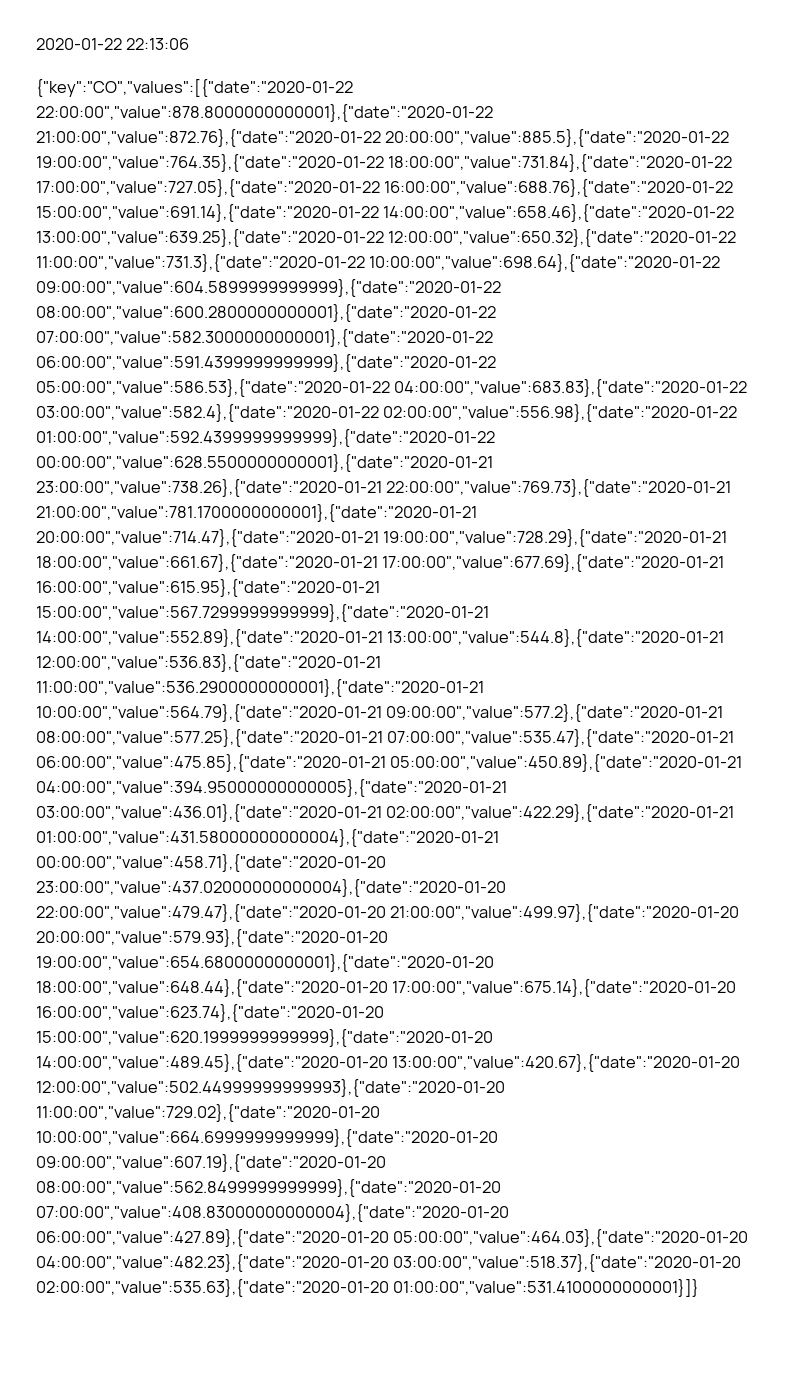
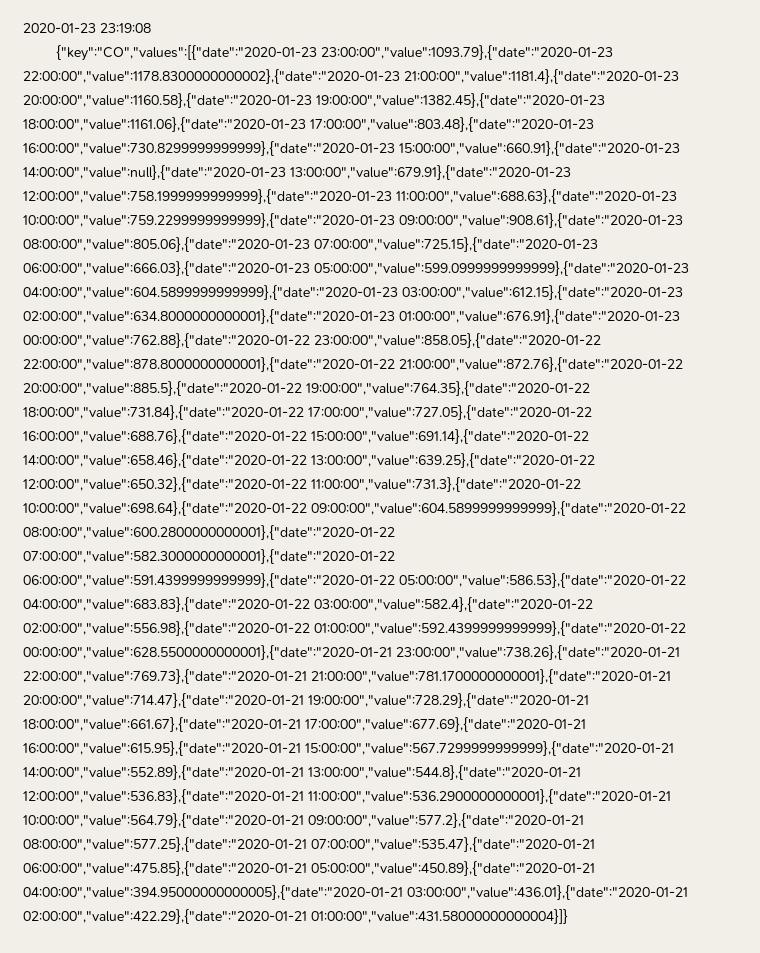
- 2020-01-22 22:13:06
- {"key":"CO","values":[{"date":"2020-01-22 22:00:00","value":878.8000000000001},{"date":"2020-01-22 21:00:00","value":872.76},{"date":"2020-01-22 20:00:00","value":885.5},{"date":"2020-01-22 19:00:00","value":764.35},{"date":"2020-01-22 18:00:00","value":731.84},{"date":"2020-01-22 17:00:00","value":727.05},{"date":"2020-01-22 16:00:00","value":688.76},{"date":"2020-01-22 15:00:00","value":691.14},{"date":"2020-01-22 14:00:00","value":658.46},{"date":"2020-01-22 13:00:00","value":639.25},{"date":"2020-01-22 12:00:00","value":650.32},{"date":"2020-01-22 11:00:00","value":731.3},{"date":"2020-01-22 10:00:00","value":698.64},{"date":"2020-01-22 09:00:00","value":604.5899999999999},{"date":"2020-01-22 08:00:00","value":600.2800000000001},{"date":"2020-01-22 07:00:00","value":582.3000000000001},{"date":"2020-01-22 06:00:00","value":591.4399999999999},{"date":"2020-01-22 05:00:00","value":586.53},{"date":"2020-01-22 04:00:00","value":683.83},{"date":"2020-01-22 03:00:00","value":582.4},{"date":"2020-01-22 02:00:00","value":556.98},{"date":"2020-01-22 01:00:00","value":592.4399999999999},{"date":"2020-01-22 00:00:00","value":628.5500000000001},{"date":"2020-01-21 23:00:00","value":738.26},{"date":"2020-01-21 22:00:00","value":769.73},{"date":"2020-01-21 21:00:00","value":781.1700000000001},{"date":"2020-01-21 20:00:00","value":714.47},{"date":"2020-01-21 19:00:00","value":728.29},{"date":"2020-01-21 18:00:00","value":661.67},{"date":"2020-01-21 17:00:00","value":677.69},{"date":"2020-01-21 16:00:00","value":615.95},{"date":"2020-01-21 15:00:00","value":567.7299999999999},{"date":"2020-01-21 14:00:00","value":552.89},{"date":"2020-01-21 13:00:00","value":544.8},{"date":"2020-01-21 12:00:00","value":536.83},{"date":"2020-01-21 11:00:00","value":536.2900000000001},{"date":"2020-01-21 10:00:00","value":564.79},{"date":"2020-01-21 09:00:00","value":577.2},{"date":"2020-01-21 08:00:00","value":577.25},{"date":"2020-01-21 07:00:00","value":535.47},{"date":"2020-01-21 06:00:00","value":475.85},{"date":"2020-01-21 05:00:00","value":450.89},{"date":"2020-01-21 04:00:00","value":394.95000000000005},{"date":"2020-01-21 03:00:00","value":436.01},{"date":"2020-01-21 02:00:00","value":422.29},{"date":"2020-01-21 01:00:00","value":431.58000000000004},{"date":"2020-01-21 00:00:00","value":458.71},{"date":"2020-01-20 23:00:00","value":437.02000000000004},{"date":"2020-01-20 22:00:00","value":479.47},{"date":"2020-01-20 21:00:00","value":499.97},{"date":"2020-01-20 20:00:00","value":579.93},{"date":"2020-01-20 19:00:00","value":654.6800000000001},{"date":"2020-01-20 18:00:00","value":648.44},{"date":"2020-01-20 17:00:00","value":675.14},{"date":"2020-01-20 16:00:00","value":623.74},{"date":"2020-01-20 15:00:00","value":620.1999999999999},{"date":"2020-01-20 14:00:00","value":489.45},{"date":"2020-01-20 13:00:00","value":420.67},{"date":"2020-01-20 12:00:00","value":502.44999999999993},{"date":"2020-01-20 11:00:00","value":729.02},{"date":"2020-01-20 10:00:00","value":664.6999999999999},{"date":"2020-01-20 09:00:00","value":607.19},{"date":"2020-01-20 08:00:00","value":562.8499999999999},{"date":"2020-01-20 07:00:00","value":408.83000000000004},{"date":"2020-01-20 06:00:00","value":427.89},{"date":"2020-01-20 05:00:00","value":464.03},{"date":"2020-01-20 04:00:00","value":482.23},{"date":"2020-01-20 03:00:00","value":518.37},{"date":"2020-01-20 02:00:00","value":535.63},{"date":"2020-01-20 01:00:00","value":531.4100000000001}]}
+ 2020-01-23 23:19:08
+ {"key":"CO","values":[{"date":"2020-01-23 23:00:00","value":1093.79},{"date":"2020-01-23 22:00:00","value":1178.8300000000002},{"date":"2020-01-23 21:00:00","value":1181.4},{"date":"2020-01-23 20:00:00","value":1160.58},{"date":"2020-01-23 19:00:00","value":1382.45},{"date":"2020-01-23 18:00:00","value":1161.06},{"date":"2020-01-23 17:00:00","value":803.48},{"date":"2020-01-23 16:00:00","value":730.8299999999999},{"date":"2020-01-23 15:00:00","value":660.91},{"date":"2020-01-23 14:00:00","value":null},{"date":"2020-01-23 13:00:00","value":679.91},{"date":"2020-01-23 12:00:00","value":758.1999999999999},{"date":"2020-01-23 11:00:00","value":688.63},{"date":"2020-01-23 10:00:00","value":759.2299999999999},{"date":"2020-01-23 09:00:00","value":908.61},{"date":"2020-01-23 08:00:00","value":805.06},{"date":"2020-01-23 07:00:00","value":725.15},{"date":"2020-01-23 06:00:00","value":666.03},{"date":"2020-01-23 05:00:00","value":599.0999999999999},{"date":"2020-01-23 04:00:00","value":604.5899999999999},{"date":"2020-01-23 03:00:00","value":612.15},{"date":"2020-01-23 02:00:00","value":634.8000000000001},{"date":"2020-01-23 01:00:00","value":676.91},{"date":"2020-01-23 00:00:00","value":762.88},{"date":"2020-01-22 23:00:00","value":858.05},{"date":"2020-01-22 22:00:00","value":878.8000000000001},{"date":"2020-01-22 21:00:00","value":872.76},{"date":"2020-01-22 20:00:00","value":885.5},{"date":"2020-01-22 19:00:00","value":764.35},{"date":"2020-01-22 18:00:00","value":731.84},{"date":"2020-01-22 17:00:00","value":727.05},{"date":"2020-01-22 16:00:00","value":688.76},{"date":"2020-01-22 15:00:00","value":691.14},{"date":"2020-01-22 14:00:00","value":658.46},{"date":"2020-01-22 13:00:00","value":639.25},{"date":"2020-01-22 12:00:00","value":650.32},{"date":"2020-01-22 11:00:00","value":731.3},{"date":"2020-01-22 10:00:00","value":698.64},{"date":"2020-01-22 09:00:00","value":604.5899999999999},{"date":"2020-01-22 08:00:00","value":600.2800000000001},{"date":"2020-01-22 07:00:00","value":582.3000000000001},{"date":"2020-01-22 06:00:00","value":591.4399999999999},{"date":"2020-01-22 05:00:00","value":586.53},{"date":"2020-01-22 04:00:00","value":683.83},{"date":"2020-01-22 03:00:00","value":582.4},{"date":"2020-01-22 02:00:00","value":556.98},{"date":"2020-01-22 01:00:00","value":592.4399999999999},{"date":"2020-01-22 00:00:00","value":628.5500000000001},{"date":"2020-01-21 23:00:00","value":738.26},{"date":"2020-01-21 22:00:00","value":769.73},{"date":"2020-01-21 21:00:00","value":781.1700000000001},{"date":"2020-01-21 20:00:00","value":714.47},{"date":"2020-01-21 19:00:00","value":728.29},{"date":"2020-01-21 18:00:00","value":661.67},{"date":"2020-01-21 17:00:00","value":677.69},{"date":"2020-01-21 16:00:00","value":615.95},{"date":"2020-01-21 15:00:00","value":567.7299999999999},{"date":"2020-01-21 14:00:00","value":552.89},{"date":"2020-01-21 13:00:00","value":544.8},{"date":"2020-01-21 12:00:00","value":536.83},{"date":"2020-01-21 11:00:00","value":536.2900000000001},{"date":"2020-01-21 10:00:00","value":564.79},{"date":"2020-01-21 09:00:00","value":577.2},{"date":"2020-01-21 08:00:00","value":577.25},{"date":"2020-01-21 07:00:00","value":535.47},{"date":"2020-01-21 06:00:00","value":475.85},{"date":"2020-01-21 05:00:00","value":450.89},{"date":"2020-01-21 04:00:00","value":394.95000000000005},{"date":"2020-01-21 03:00:00","value":436.01},{"date":"2020-01-21 02:00:00","value":422.29},{"date":"2020-01-21 01:00:00","value":431.58000000000004}]}

